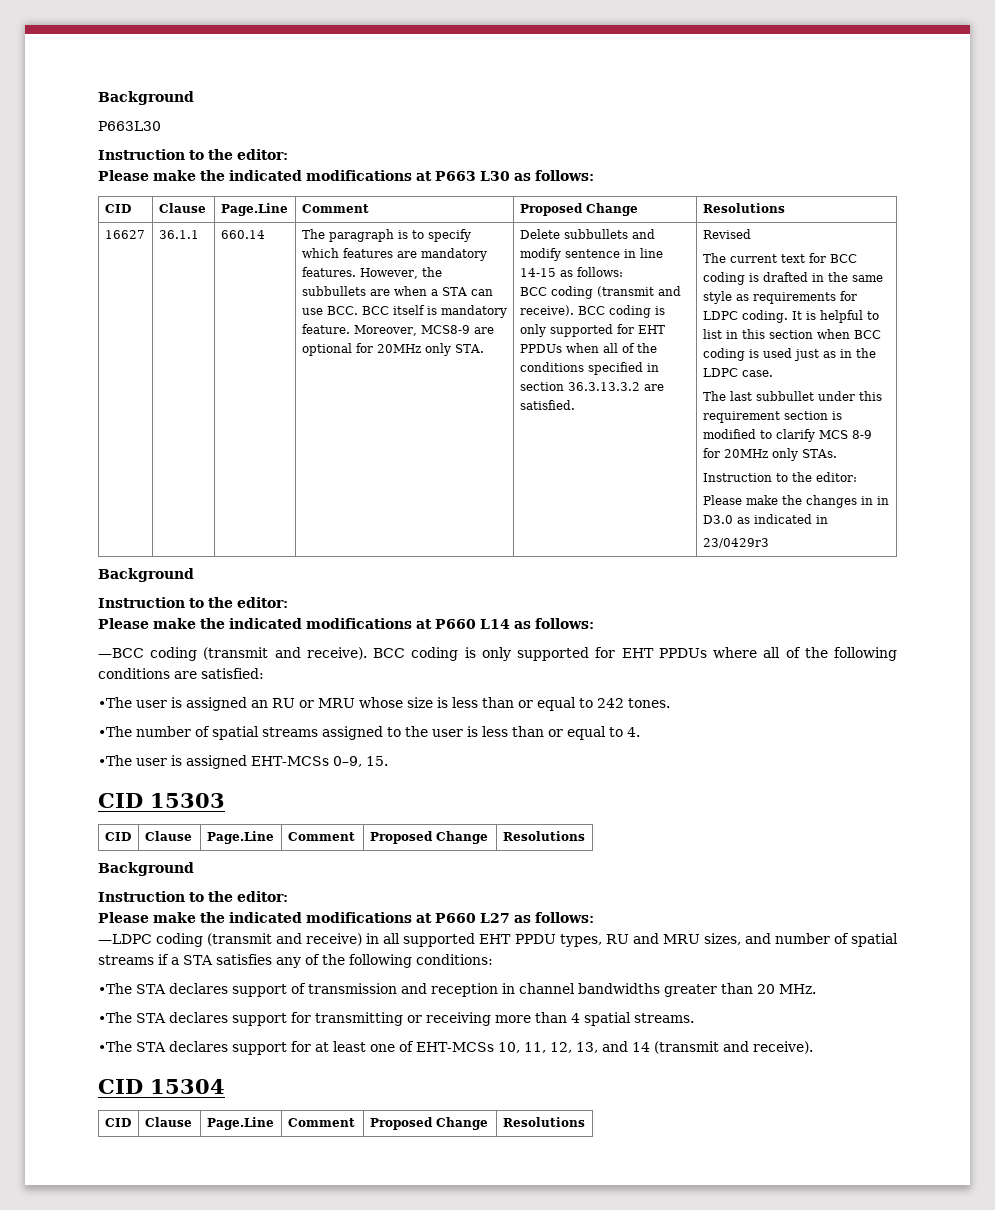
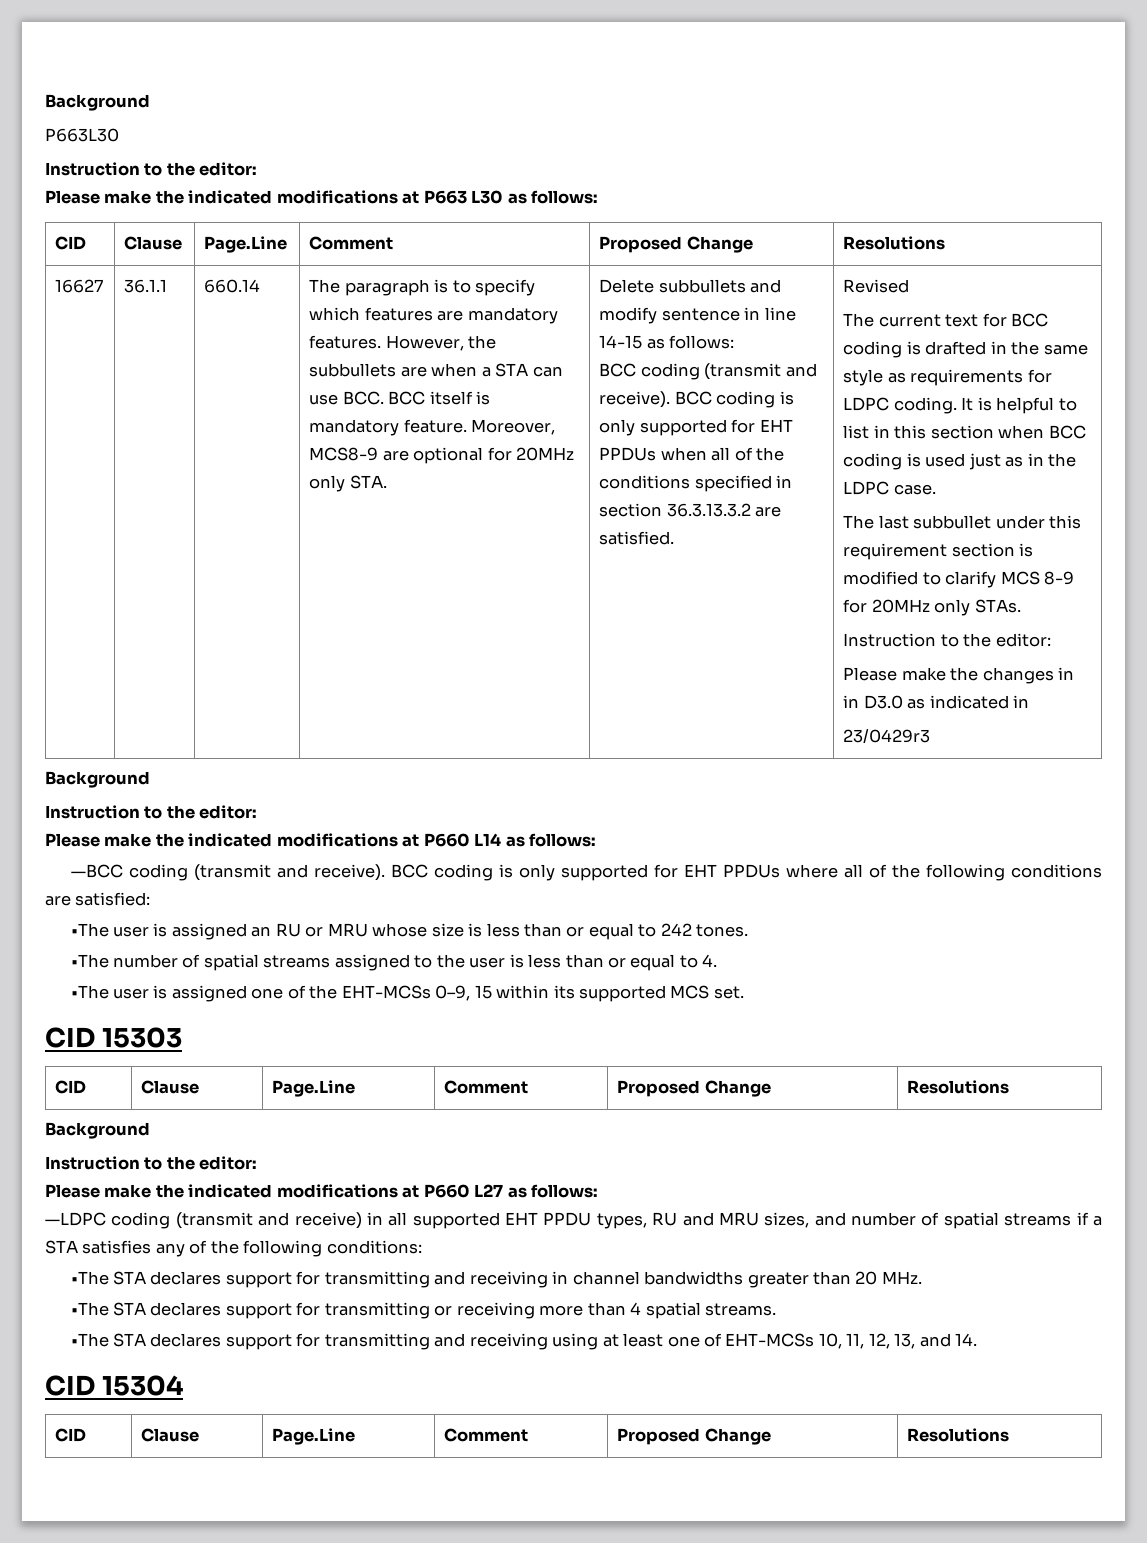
- •The user is assigned EHT-MCSs 0–9, 15.
+ •The user is assigned one of the EHT-MCSs 0–9, 15 within its supported MCS set.
- •The STA declares support of transmission and reception in channel bandwidths greater than 20 MHz.
+ •The STA declares support for transmitting and receiving in channel bandwidths greater than 20 MHz.
- •The STA declares support for at least one of EHT-MCSs 10, 11, 12, 13, and 14 (transmit and receive).
+ •The STA declares support for transmitting and receiving using at least one of EHT-MCSs 10, 11, 12, 13, and 14.

